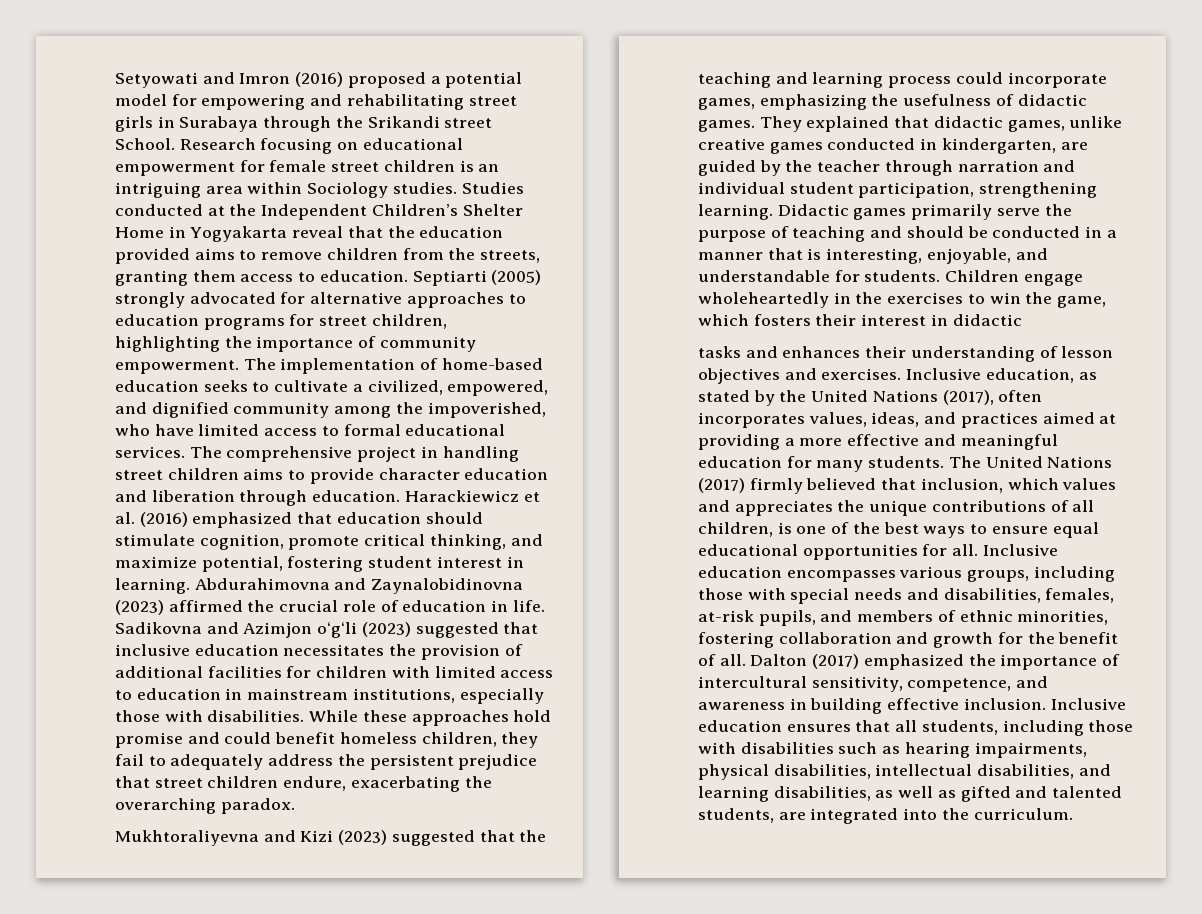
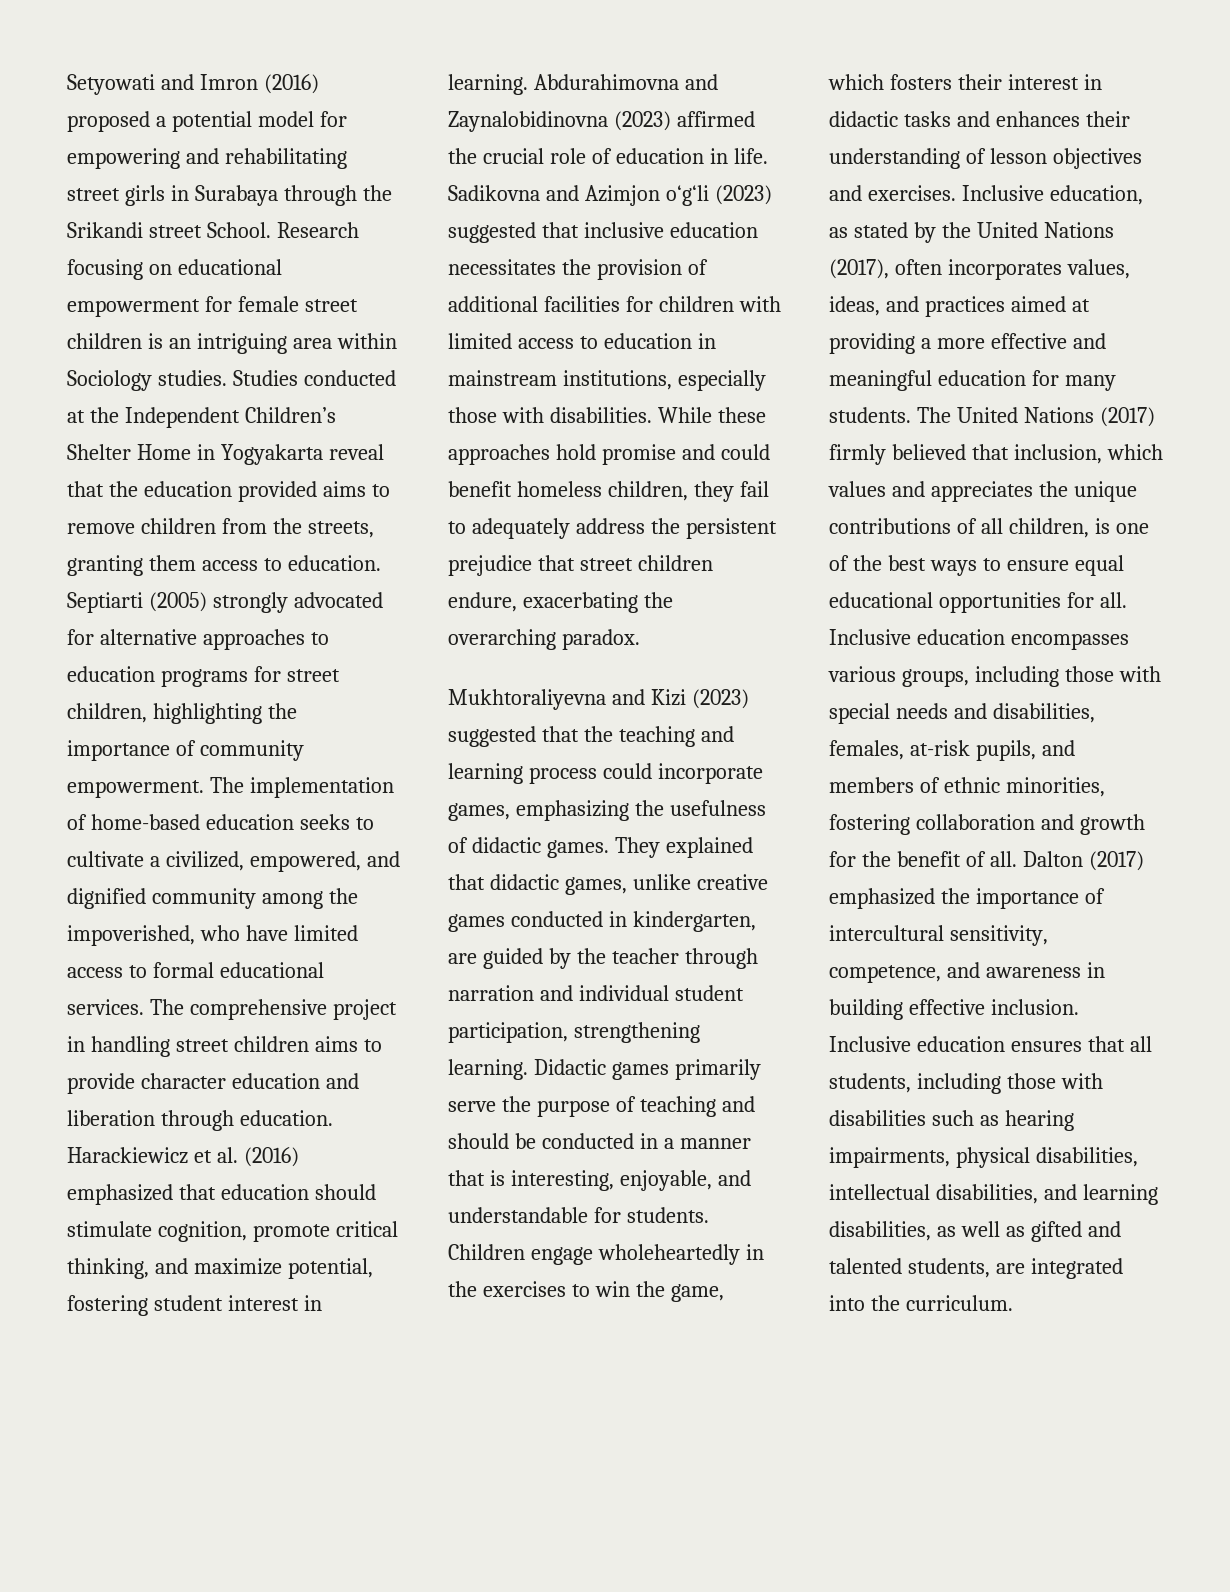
- Children engage wholeheartedly in the exercises to win the game, which fosters their interest in didactic
- tasks and enhances their understanding of lesson objectives and exercises.
+ Children engage wholeheartedly in the exercises to win the game, which fosters their interest in didactic tasks and enhances their understanding of lesson objectives and exercises.

